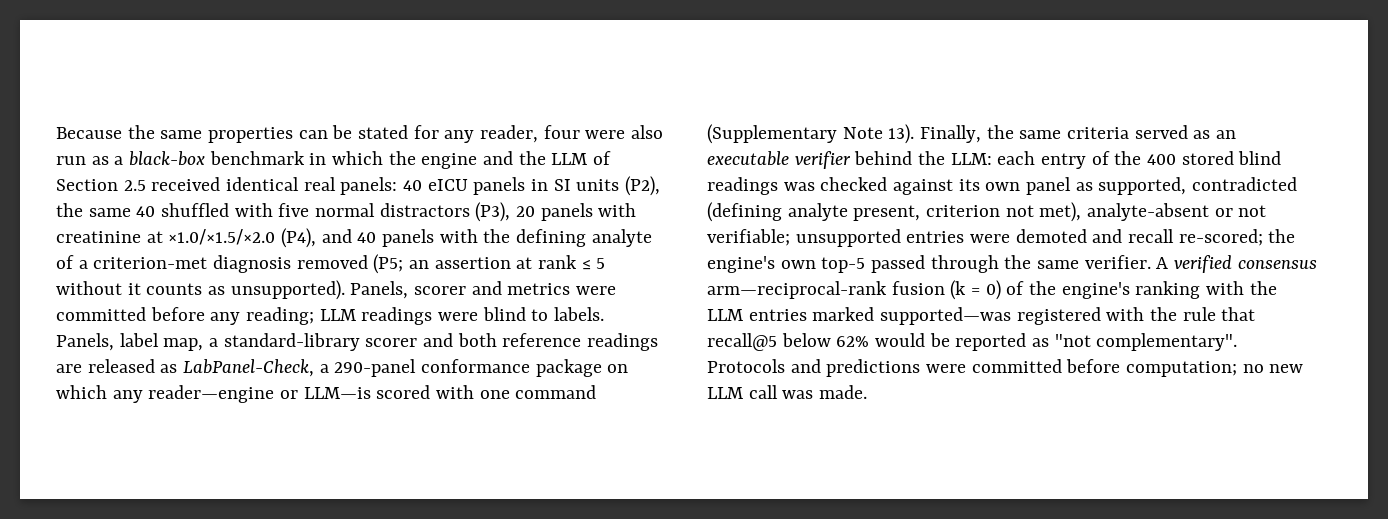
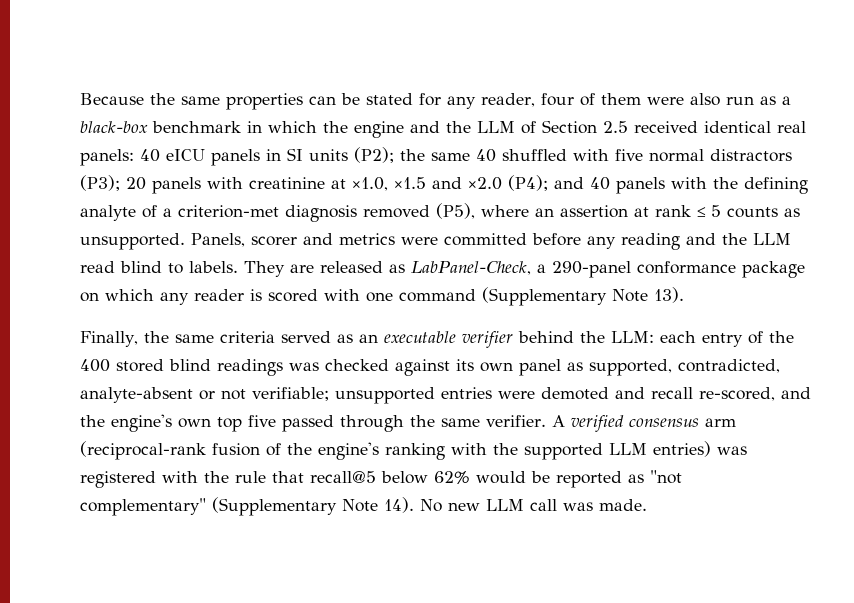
- Because the same properties can be stated for any reader, four were also run as a black-box benchmark in which the engine and the LLM of Section 2.5 received identical real panels:
+ Because the same properties can be stated for any reader, four of them were also run as a black-box benchmark in which the engine and the LLM of Section 2.5 received identical real panels:
- 40 eICU panels in SI units (P2), the same 40 shuffled with five normal distractors (P3), 20 panels with creatinine at ×1.0/×1.5/×2.0 (P4), and 40 panels with the defining analyte of a criterion-met diagnosis removed (P5; an assertion at rank ≤ 5 without it counts as unsupported).
+ 40 eICU panels in SI units (P2); the same 40 shuffled with five normal distractors (P3); 20 panels with creatinine at ×1.0, ×1.5 and ×2.0 (P4); and 40 panels with the defining analyte of a criterion-met diagnosis removed (P5), where an assertion at rank ≤ 5 counts as unsupported.
- Panels, scorer and metrics were committed before any reading; LLM readings were blind to labels. Panels, label map, a standard-library scorer and both reference readings are released as LabPanel-Check, a 290-panel conformance package on which any reader—engine or LLM—is scored with one command (Supplementary Note 13). Finally, the same criteria served as an executable verifier behind the LLM:
+ Panels, scorer and metrics were committed before any reading and the LLM read blind to labels. They are released as LabPanel-Check, a 290-panel conformance package on which any reader is scored with one command (Supplementary Note 13).
+ Finally, the same criteria served as an executable verifier behind the LLM:
- each entry of the 400 stored blind readings was checked against its own panel as supported, contradicted (defining analyte present, criterion not met), analyte-absent or not verifiable;
+ each entry of the 400 stored blind readings was checked against its own panel as supported, contradicted, analyte-absent or not verifiable;
- unsupported entries were demoted and recall re-scored; the engine's own top-5 passed through the same verifier.
+ unsupported entries were demoted and recall re-scored, and the engine's own top five passed through the same verifier.
- A verified consensus arm—reciprocal-rank fusion (k = 0) of the engine's ranking with the LLM entries marked supported—was registered with the rule that recall@5 below 62% would be reported as "not complementary". Protocols and predictions were committed before computation; no new LLM call was made.
+ A verified consensus arm (reciprocal-rank fusion of the engine's ranking with the supported LLM entries) was registered with the rule that recall@5 below 62% would be reported as "not complementary" (Supplementary Note 14). No new LLM call was made.

